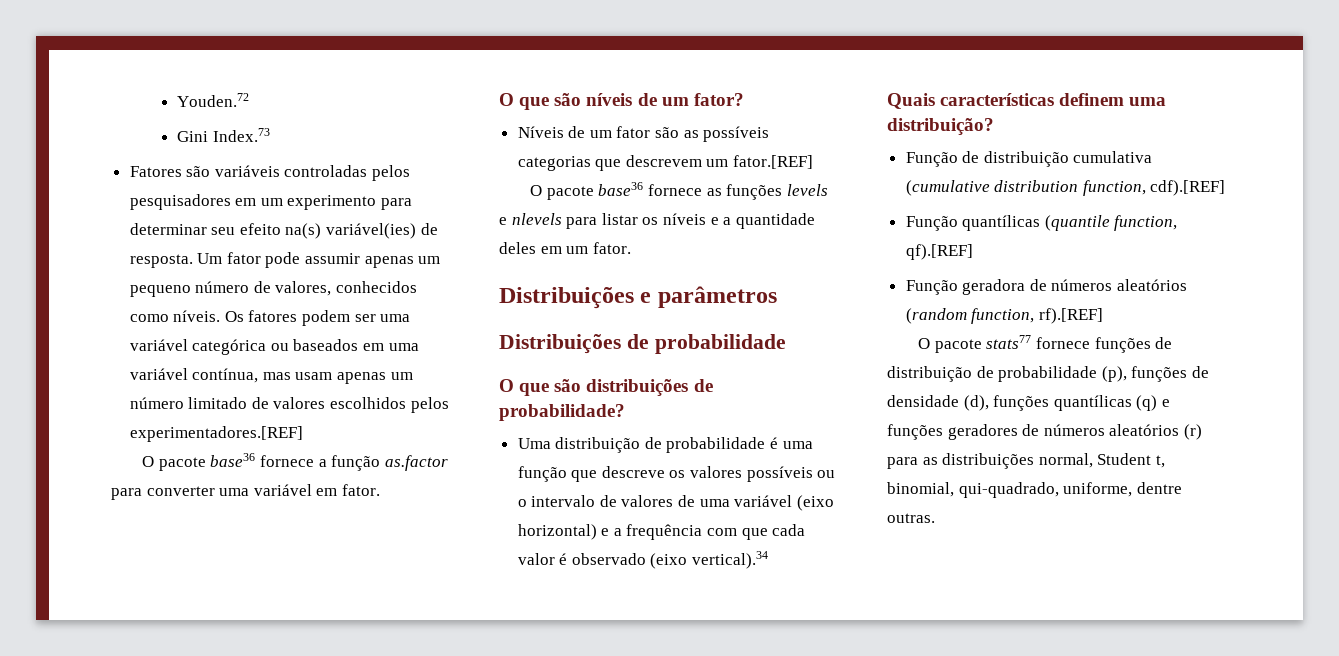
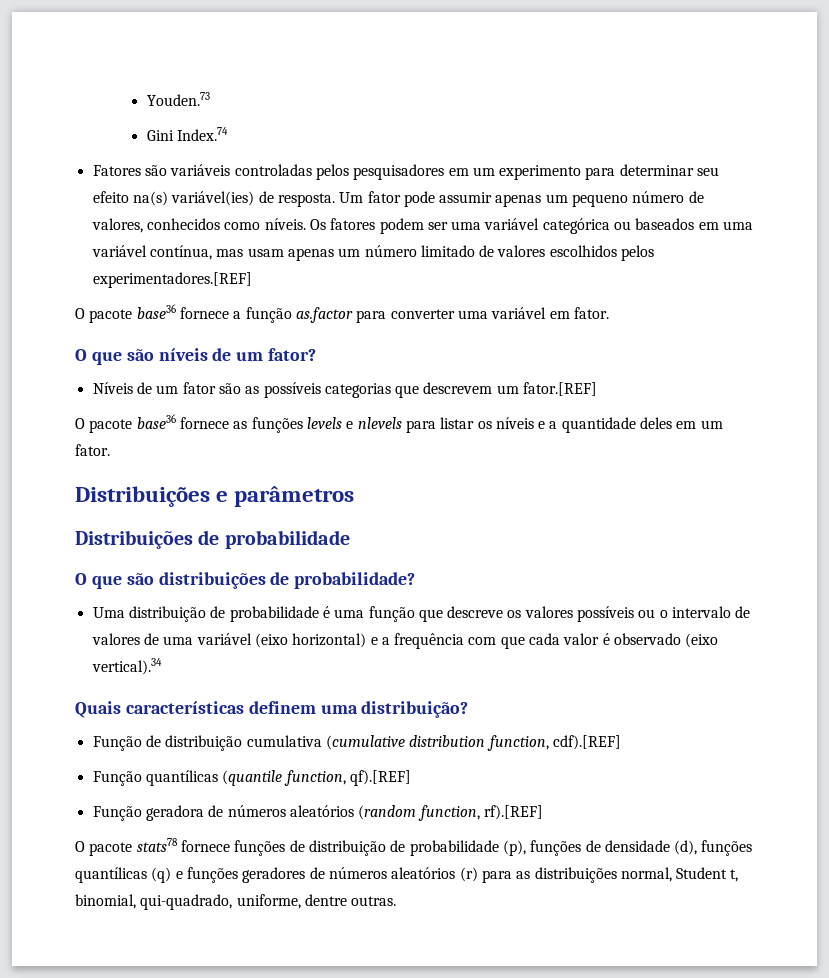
- Youden.72
+ Youden.73
- Gini Index.73
+ Gini Index.74
- O pacote stats77 fornece funções de distribuição de probabilidade (p), funções de densidade (d), funções quantílicas (q) e funções geradores de números aleatórios (r) para as distribuições normal, Student t, binomial, qui-quadrado, uniforme, dentre outras.
+ O pacote stats78 fornece funções de distribuição de probabilidade (p), funções de densidade (d), funções quantílicas (q) e funções geradores de números aleatórios (r) para as distribuições normal, Student t, binomial, qui-quadrado, uniforme, dentre outras.

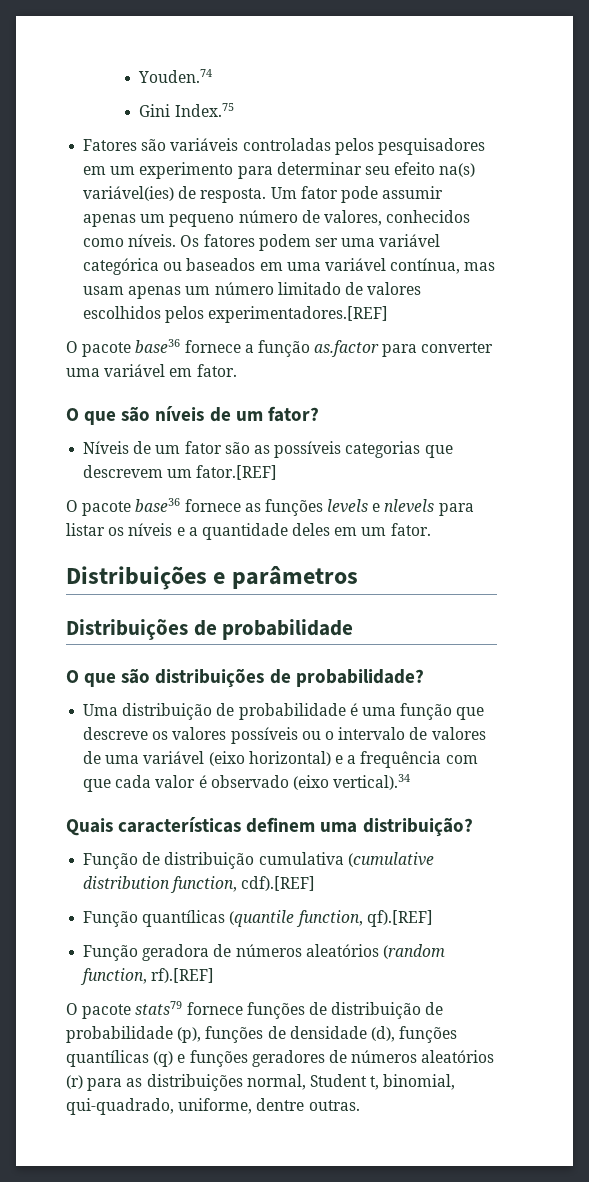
- Youden.73
+ Youden.74
- Gini Index.74
+ Gini Index.75
- O pacote stats78 fornece funções de distribuição de probabilidade (p), funções de densidade (d), funções quantílicas (q) e funções geradores de números aleatórios (r) para as distribuições normal, Student t, binomial, qui-quadrado, uniforme, dentre outras.
+ O pacote stats79 fornece funções de distribuição de probabilidade (p), funções de densidade (d), funções quantílicas (q) e funções geradores de números aleatórios (r) para as distribuições normal, Student t, binomial, qui-quadrado, uniforme, dentre outras.

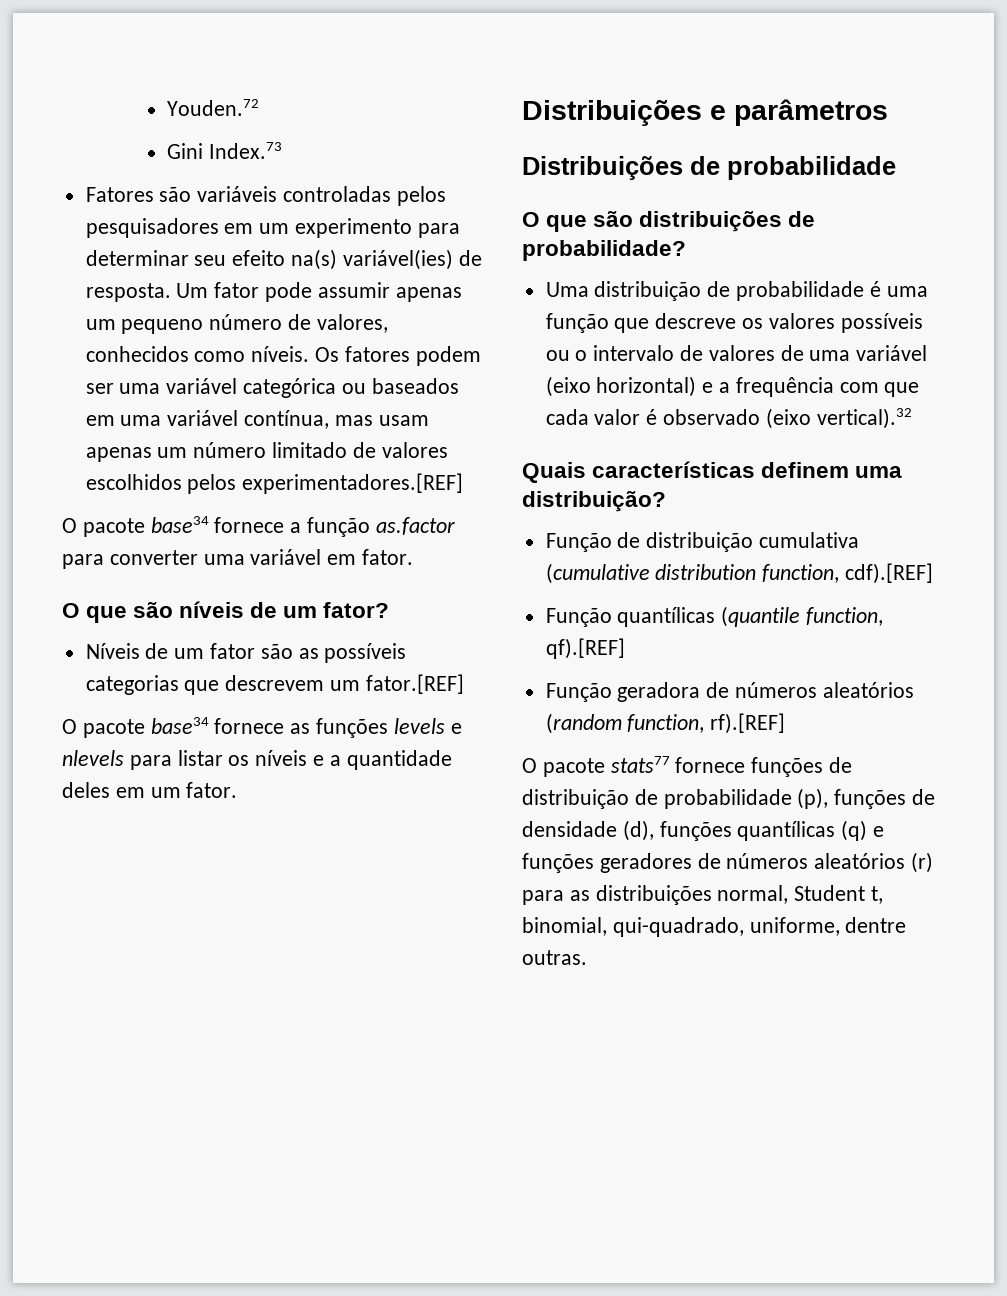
- Youden.74
+ Youden.72
- Gini Index.75
+ Gini Index.73
- O pacote base36 fornece a função as.factor para converter uma variável em fator.
+ O pacote base34 fornece a função as.factor para converter uma variável em fator.
- O pacote base36 fornece as funções levels e nlevels para listar os níveis e a quantidade deles em um fator.
+ O pacote base34 fornece as funções levels e nlevels para listar os níveis e a quantidade deles em um fator.
- Uma distribuição de probabilidade é uma função que descreve os valores possíveis ou o intervalo de valores de uma variável (eixo horizontal) e a frequência com que cada valor é observado (eixo vertical).34
+ Uma distribuição de probabilidade é uma função que descreve os valores possíveis ou o intervalo de valores de uma variável (eixo horizontal) e a frequência com que cada valor é observado (eixo vertical).32
- O pacote stats79 fornece funções de distribuição de probabilidade (p), funções de densidade (d), funções quantílicas (q) e funções geradores de números aleatórios (r) para as distribuições normal, Student t, binomial, qui-quadrado, uniforme, dentre outras.
+ O pacote stats77 fornece funções de distribuição de probabilidade (p), funções de densidade (d), funções quantílicas (q) e funções geradores de números aleatórios (r) para as distribuições normal, Student t, binomial, qui-quadrado, uniforme, dentre outras.

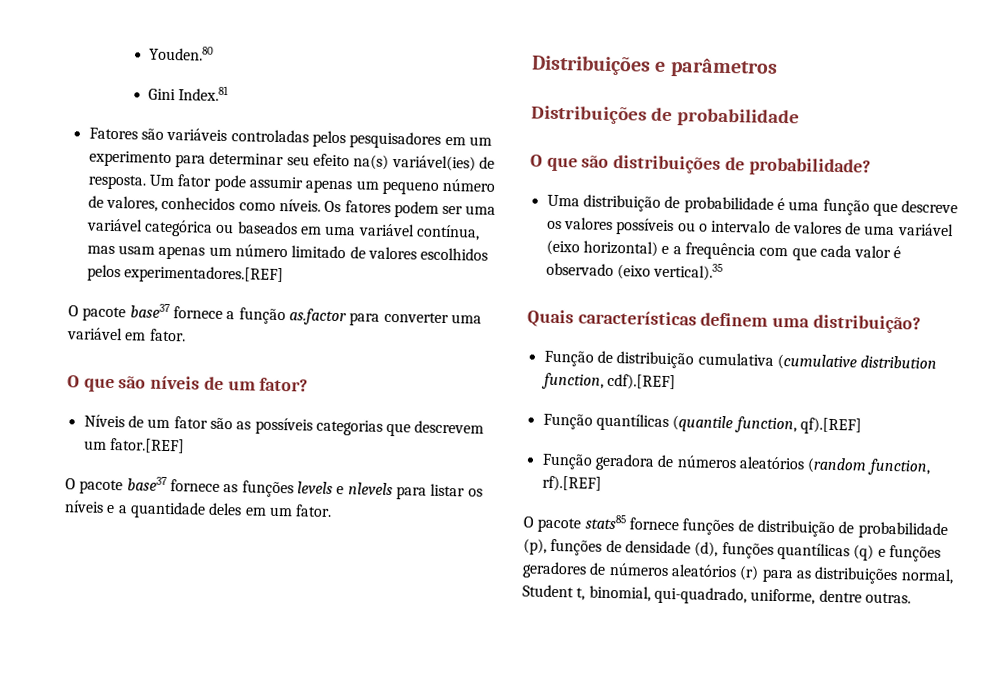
- Youden.72
+ Youden.80
- Gini Index.73
+ Gini Index.81
- O pacote base34 fornece a função as.factor para converter uma variável em fator.
+ O pacote base37 fornece a função as.factor para converter uma variável em fator.
- O pacote base34 fornece as funções levels e nlevels para listar os níveis e a quantidade deles em um fator.
+ O pacote base37 fornece as funções levels e nlevels para listar os níveis e a quantidade deles em um fator.
- Uma distribuição de probabilidade é uma função que descreve os valores possíveis ou o intervalo de valores de uma variável (eixo horizontal) e a frequência com que cada valor é observado (eixo vertical).32
+ Uma distribuição de probabilidade é uma função que descreve os valores possíveis ou o intervalo de valores de uma variável (eixo horizontal) e a frequência com que cada valor é observado (eixo vertical).35
- O pacote stats77 fornece funções de distribuição de probabilidade (p), funções de densidade (d), funções quantílicas (q) e funções geradores de números aleatórios (r) para as distribuições normal, Student t, binomial, qui-quadrado, uniforme, dentre outras.
+ O pacote stats85 fornece funções de distribuição de probabilidade (p), funções de densidade (d), funções quantílicas (q) e funções geradores de números aleatórios (r) para as distribuições normal, Student t, binomial, qui-quadrado, uniforme, dentre outras.

